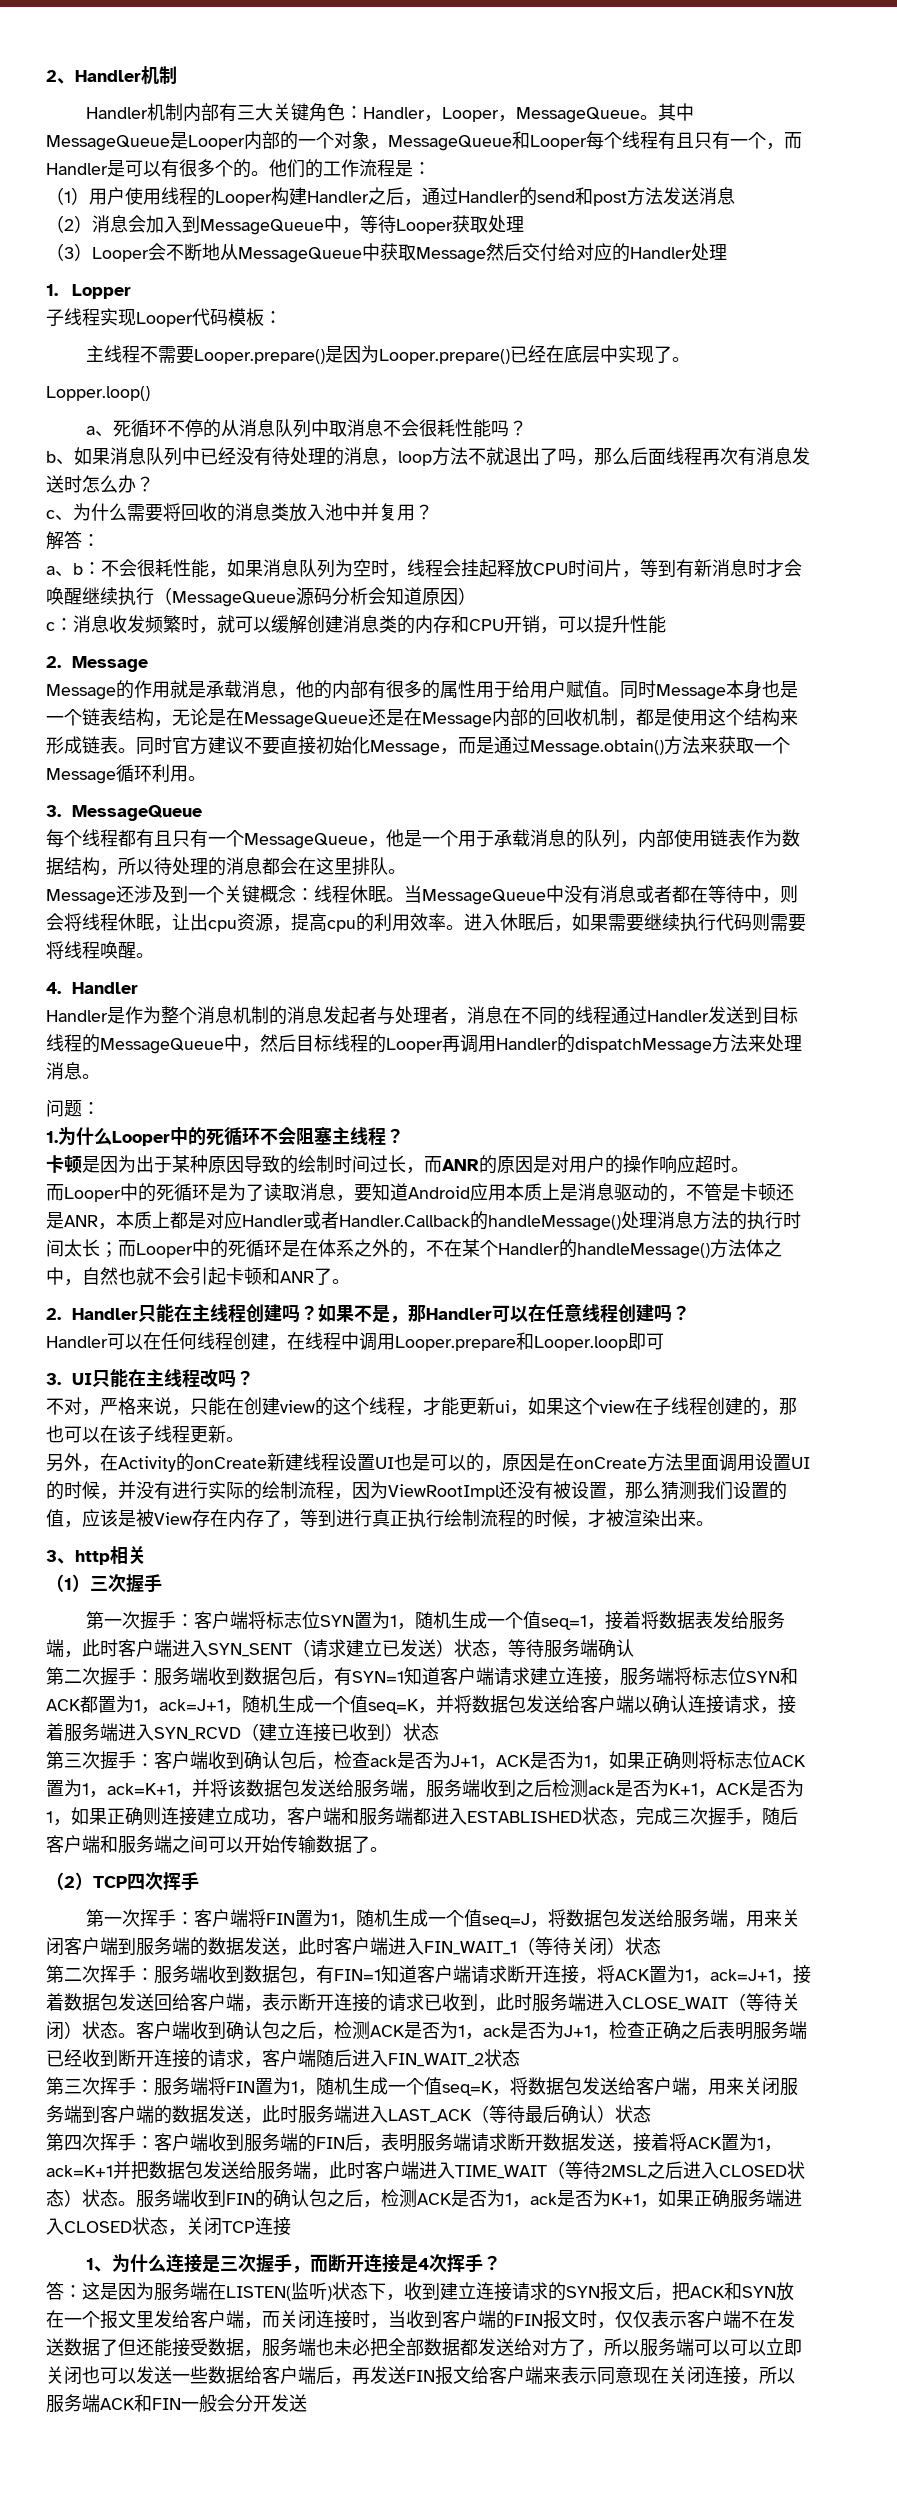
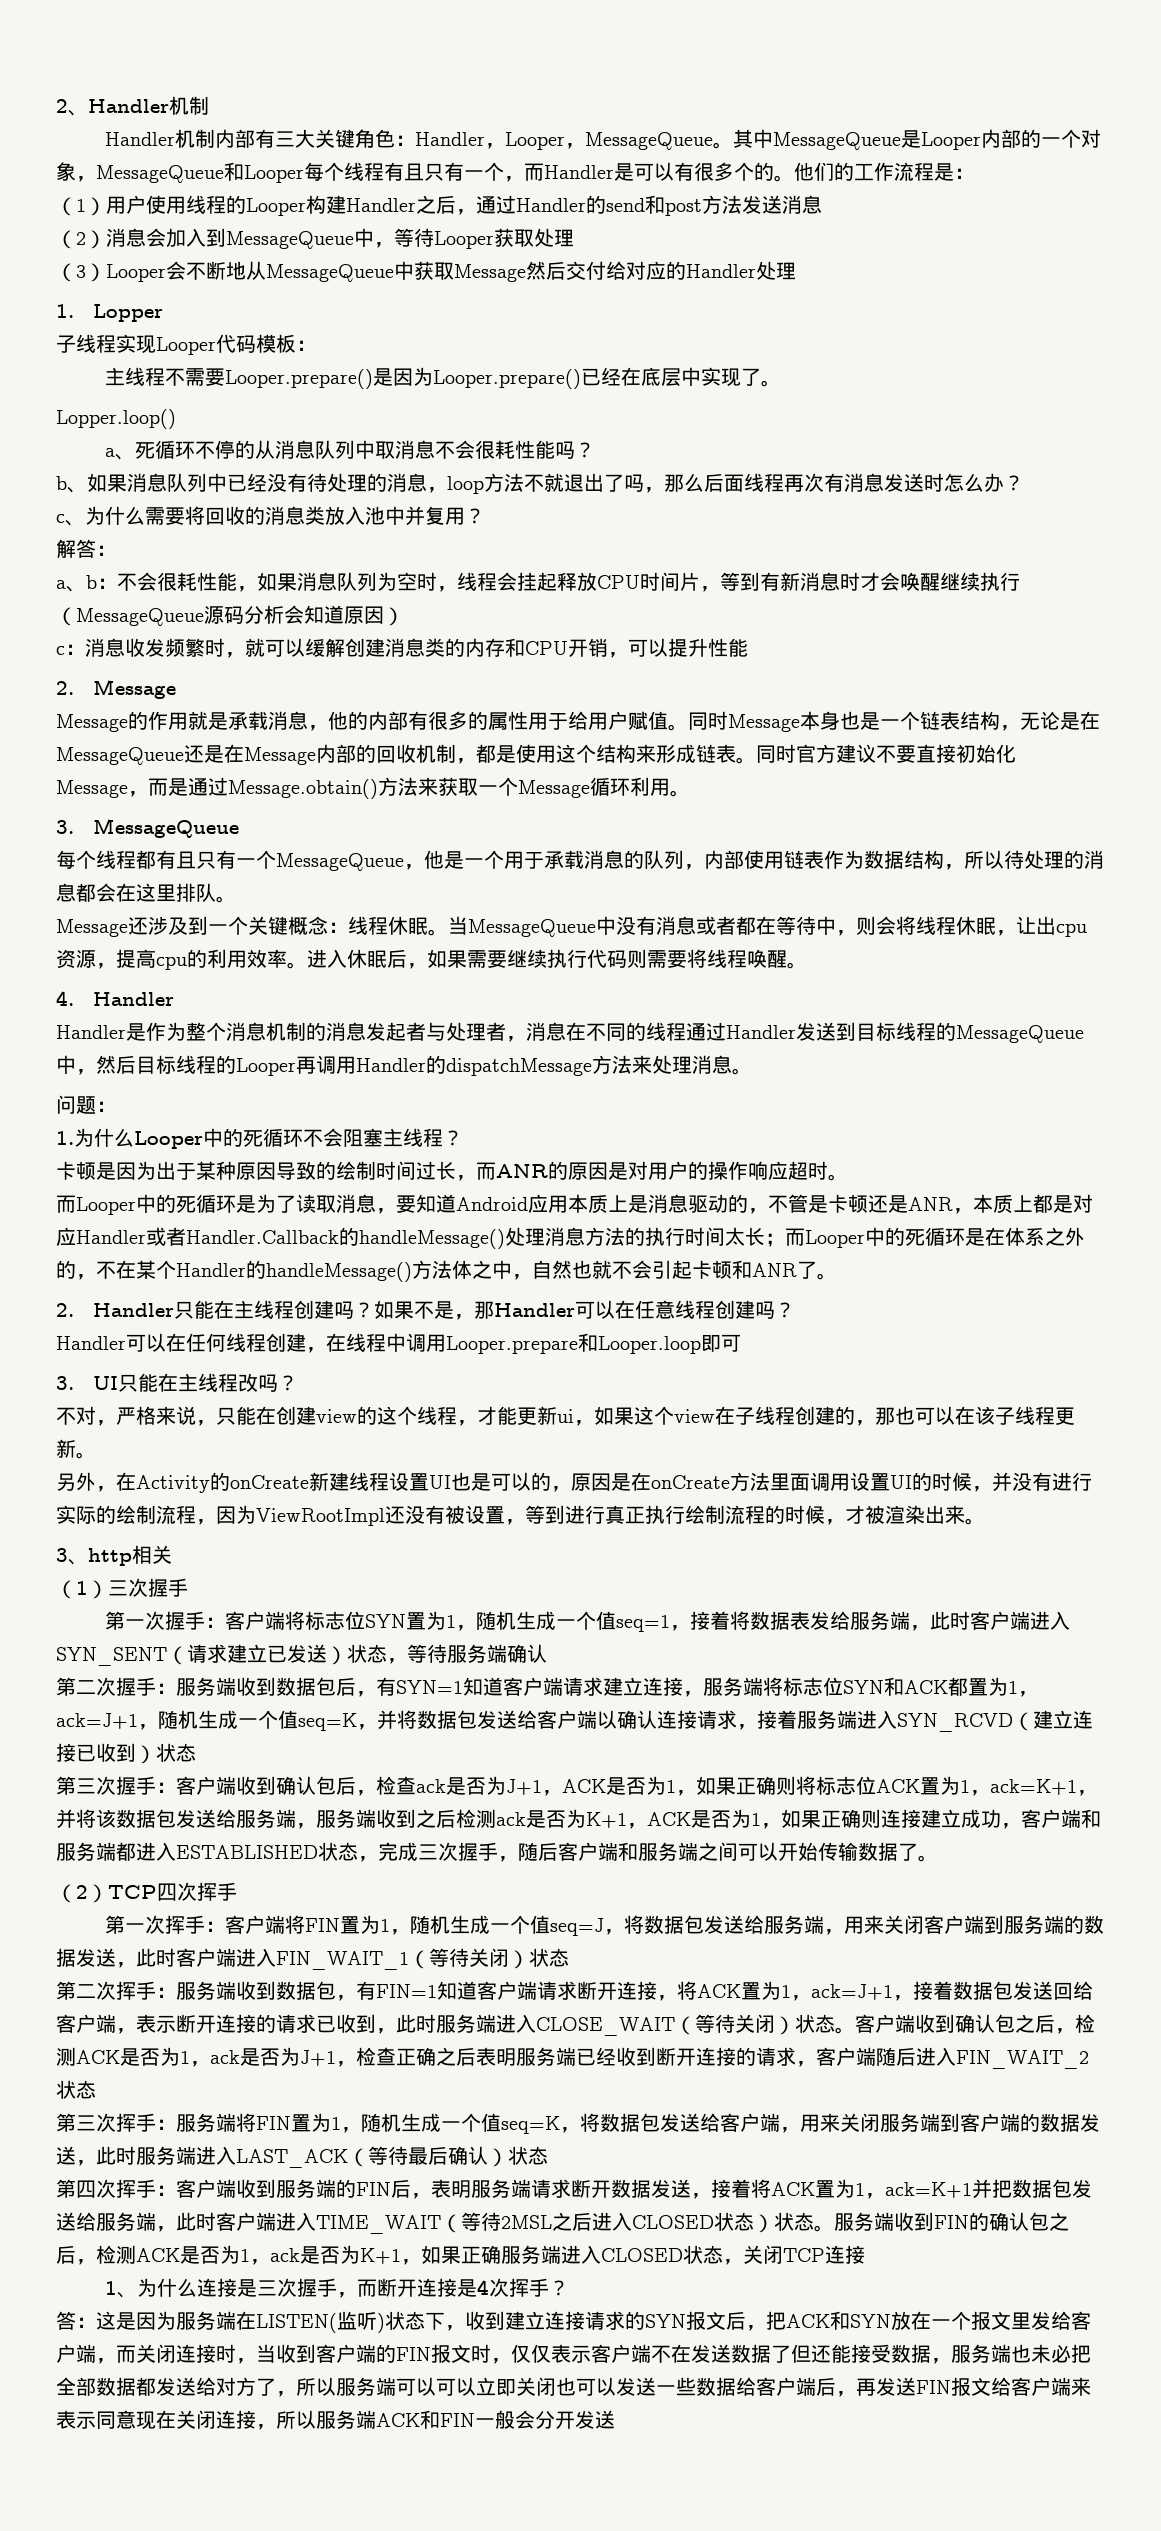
- 另外，在Activity的onCreate新建线程设置UI也是可以的，原因是在onCreate方法里面调用设置UI的时候，并没有进行实际的绘制流程，因为ViewRootImpl还没有被设置，那么猜测我们设置的值，应该是被View存在内存了，等到进行真正执行绘制流程的时候，才被渲染出来。
+ 另外，在Activity的onCreate新建线程设置UI也是可以的，原因是在onCreate方法里面调用设置UI的时候，并没有进行实际的绘制流程，因为ViewRootImpl还没有被设置，等到进行真正执行绘制流程的时候，才被渲染出来。

